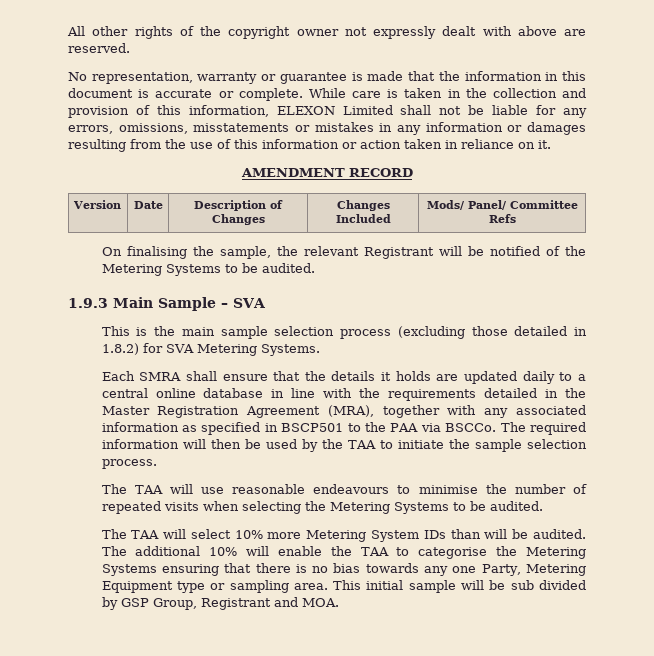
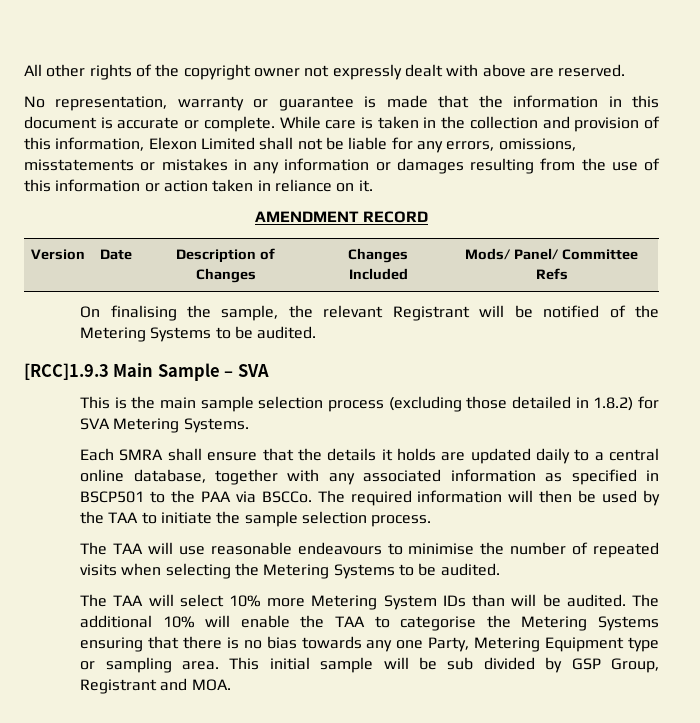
- While care is taken in the collection and provision of this information, ELEXON Limited shall not be liable for any errors, omissions, misstatements or mistakes in any information or damages resulting from the use of this information or action taken in reliance on it.
+ While care is taken in the collection and provision of this information, Elexon Limited shall not be liable for any errors, omissions, misstatements or mistakes in any information or damages resulting from the use of this information or action taken in reliance on it.
- 1.9.3 Main Sample – SVA
+ [RCC]1.9.3 Main Sample – SVA
- Each SMRA shall ensure that the details it holds are updated daily to a central online database in line with the requirements detailed in the Master Registration Agreement (MRA), together with any associated information as specified in BSCP501 to the PAA via BSCCo.
+ Each SMRA shall ensure that the details it holds are updated daily to a central online database, together with any associated information as specified in BSCP501 to the PAA via BSCCo.

